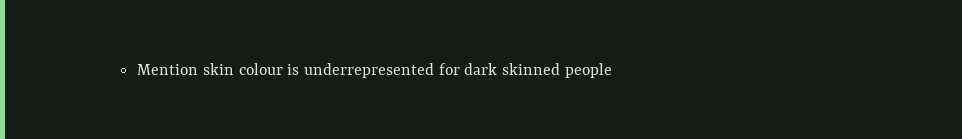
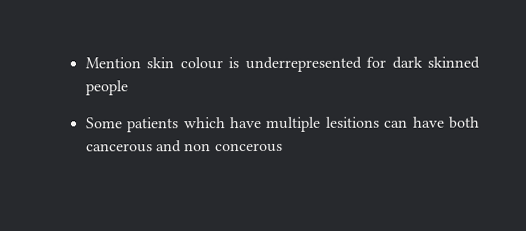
+ Some patients which have multiple lesitions can have both cancerous and non concerous

